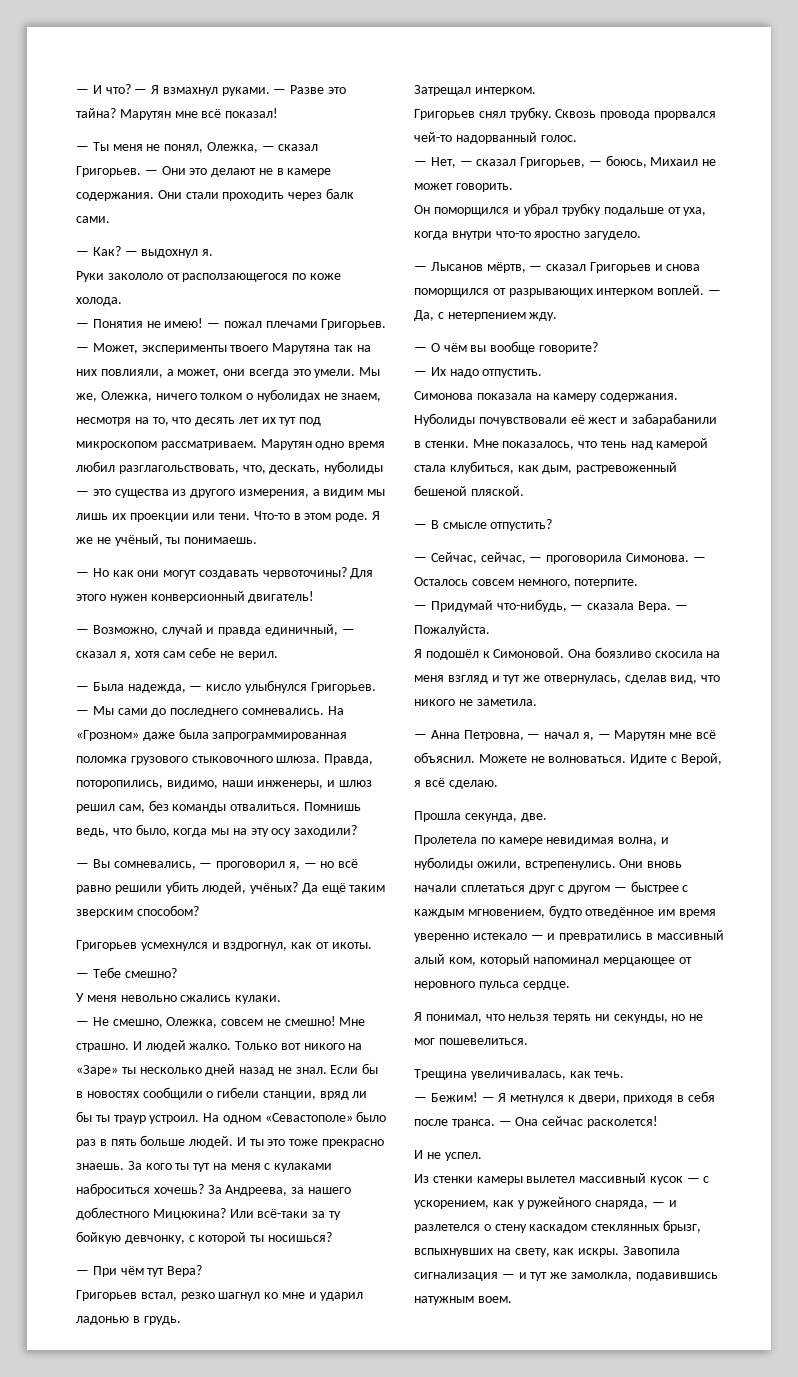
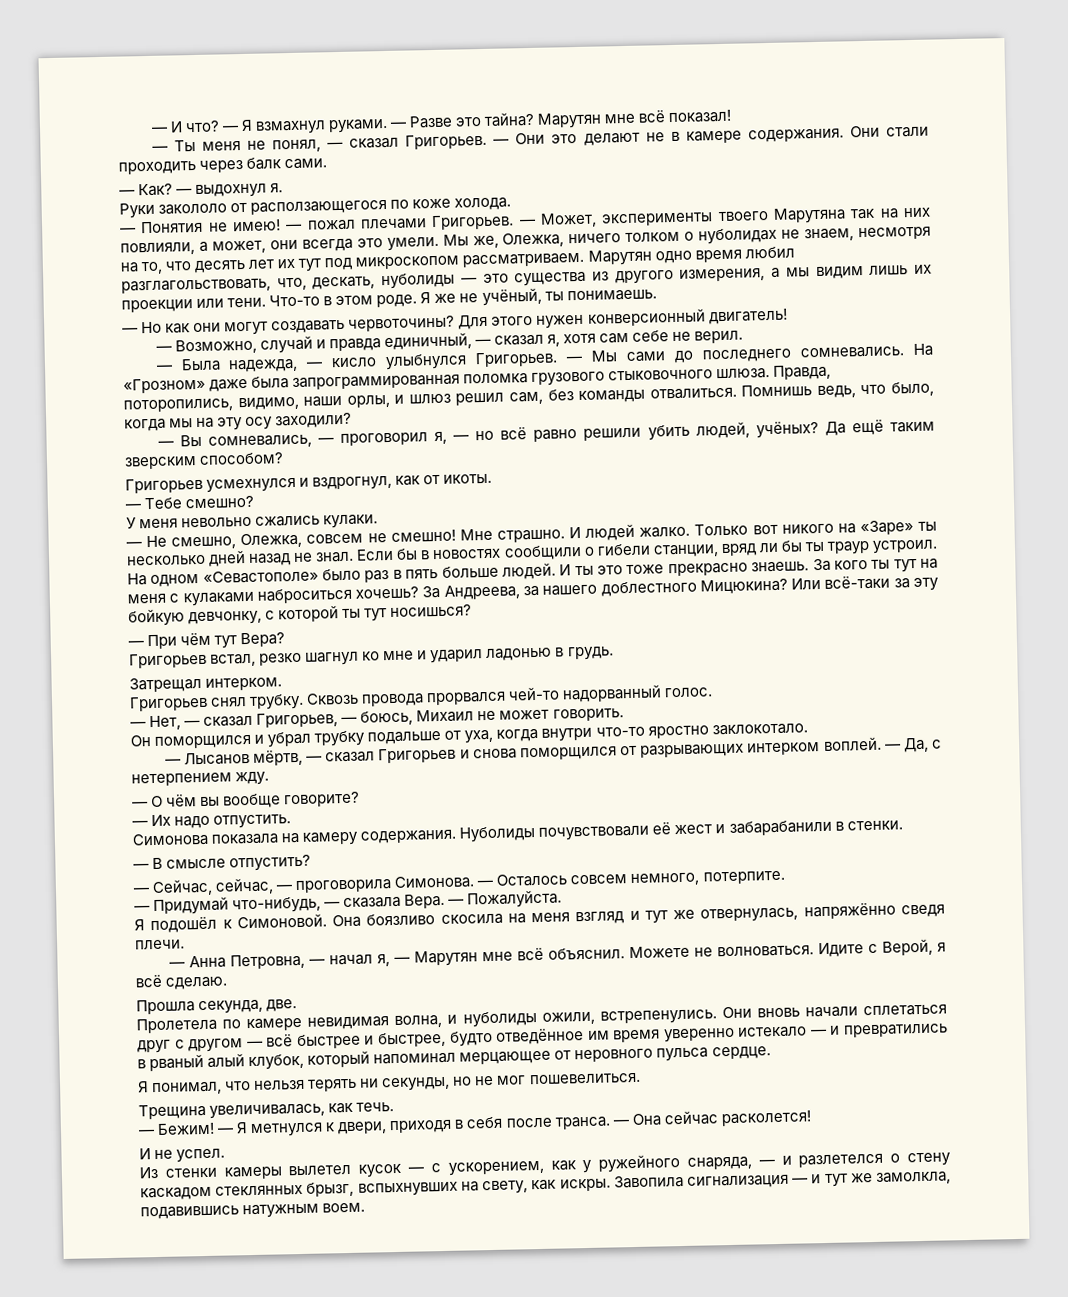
- — Ты меня не понял, Олежка, — сказал Григорьев.
+ — Ты меня не понял, — сказал Григорьев.
- Марутян одно время любил разглагольствовать, что, дескать, нуболиды — это существа из другого измерения, а видим мы лишь их проекции или тени.
+ Марутян одно время любил разглагольствовать, что, дескать, нуболиды — это существа из другого измерения, а мы видим лишь их проекции или тени.
- Правда, поторопились, видимо, наши инженеры, и шлюз решил сам, без команды отвалиться.
+ Правда, поторопились, видимо, наши орлы, и шлюз решил сам, без команды отвалиться.
- Или всё-таки за ту бойкую девчонку, с которой ты носишься?
+ Или всё-таки за эту бойкую девчонку, с которой ты тут носишься?
- Он поморщился и убрал трубку подальше от уха, когда внутри что-то яростно загудело.
+ Он поморщился и убрал трубку подальше от уха, когда внутри что-то яростно заклокотало.
- Мне показалось, что тень над камерой стала клубиться, как дым, растревоженный бешеной пляской.
- Она боязливо скосила на меня взгляд и тут же отвернулась, сделав вид, что никого не заметила.
+ Она боязливо скосила на меня взгляд и тут же отвернулась, напряжённо сведя плечи.
- Они вновь начали сплетаться друг с другом — быстрее с каждым мгновением, будто отведённое им время уверенно истекало — и превратились в массивный алый ком, который напоминал мерцающее от неровного пульса сердце.
+ Они вновь начали сплетаться друг с другом — всё быстрее и быстрее, будто отведённое им время уверенно истекало — и превратились в рваный алый клубок, который напоминал мерцающее от неровного пульса сердце.
- Из стенки камеры вылетел массивный кусок — с ускорением, как у ружейного снаряда, — и разлетелся о стену каскадом стеклянных брызг, вспыхнувших на свету, как искры.
+ Из стенки камеры вылетел кусок — с ускорением, как у ружейного снаряда, — и разлетелся о стену каскадом стеклянных брызг, вспыхнувших на свету, как искры.

